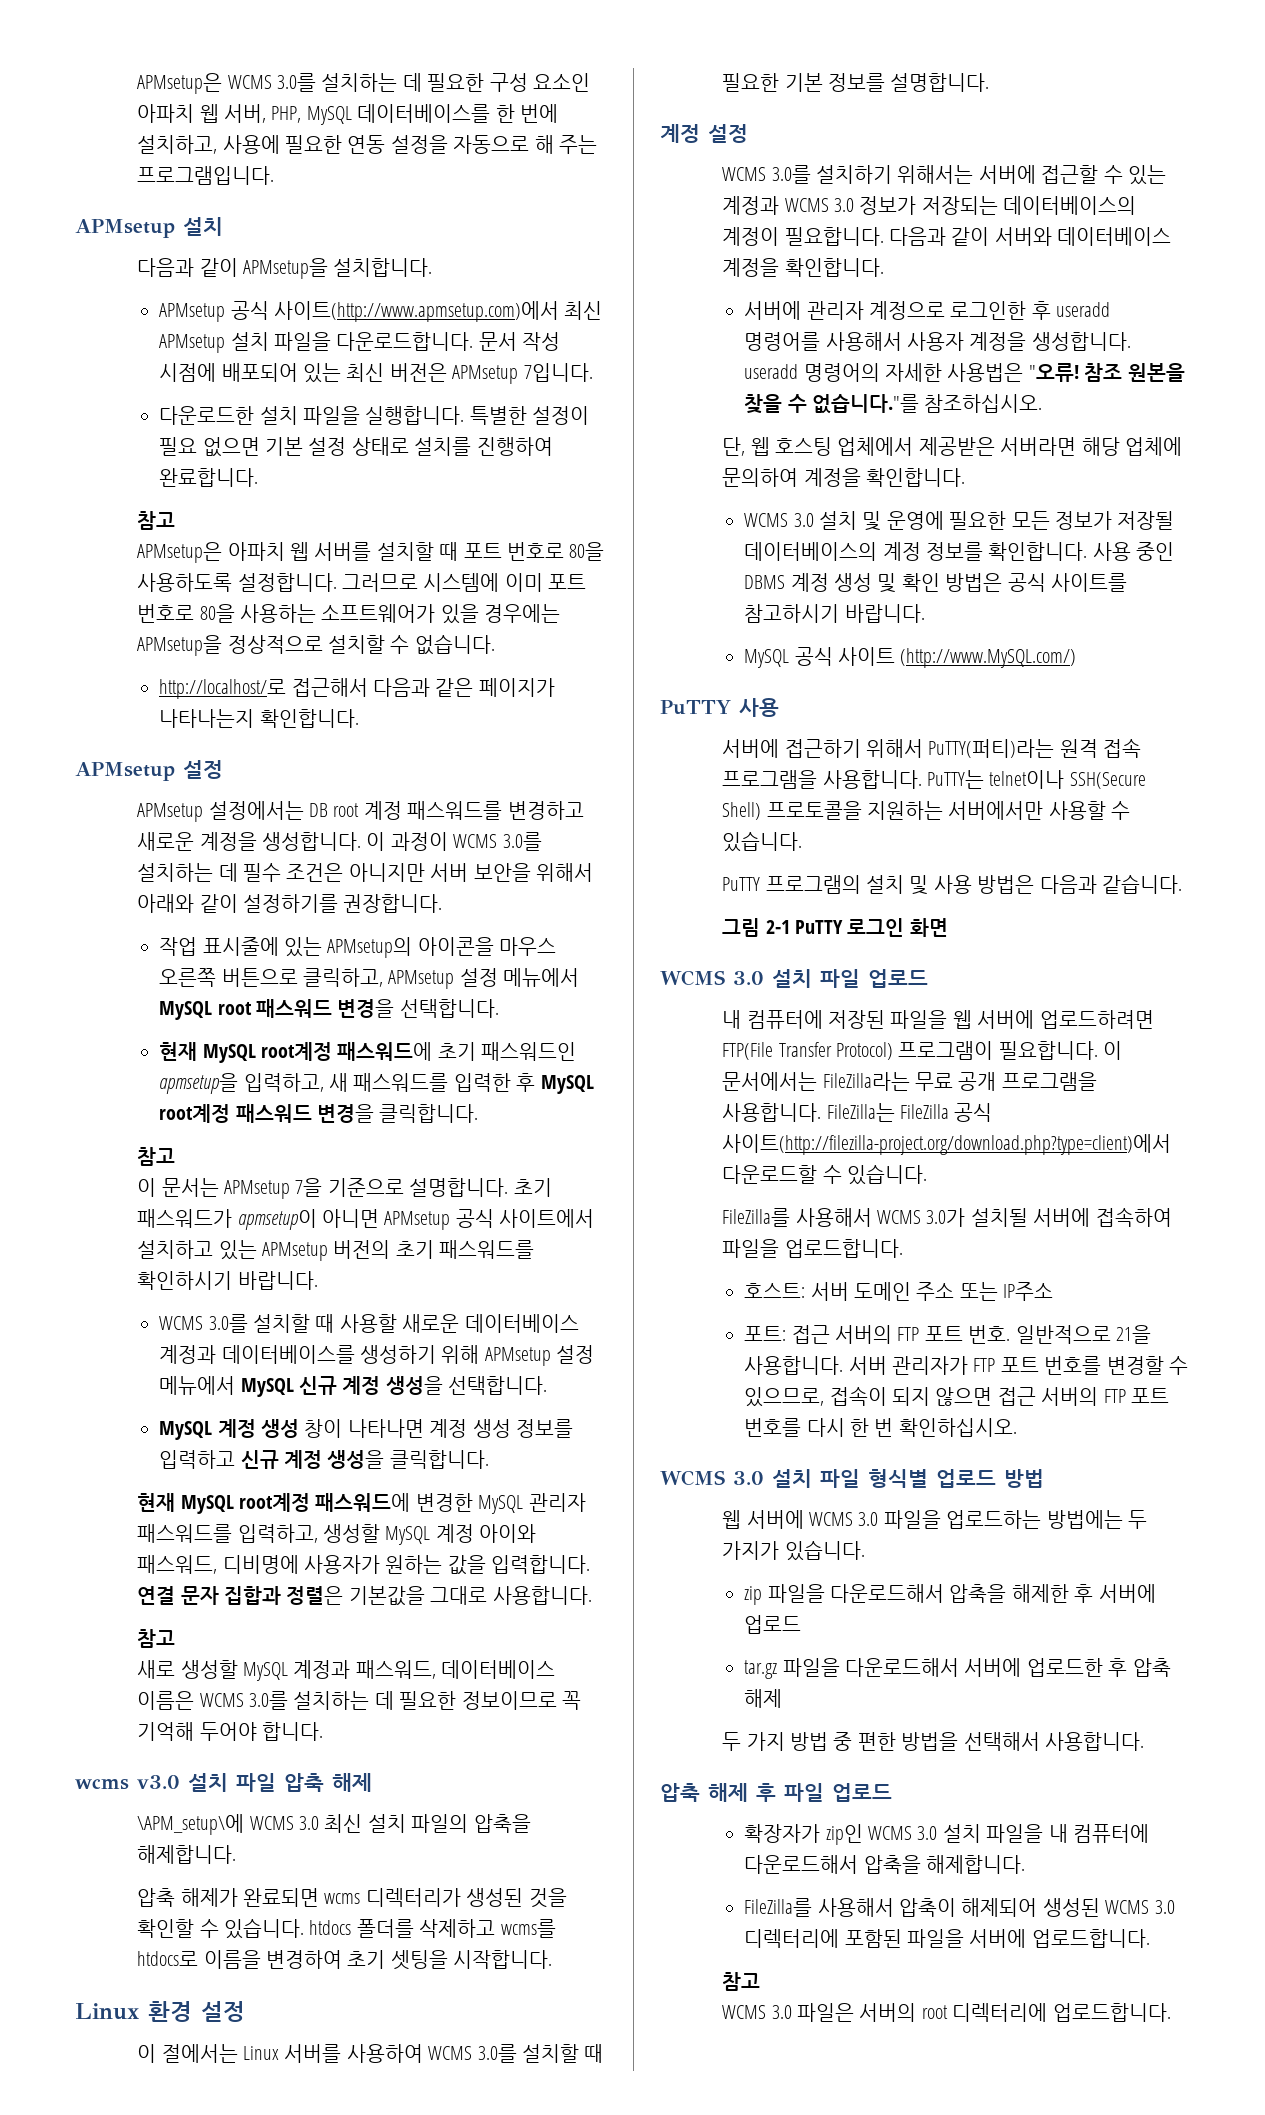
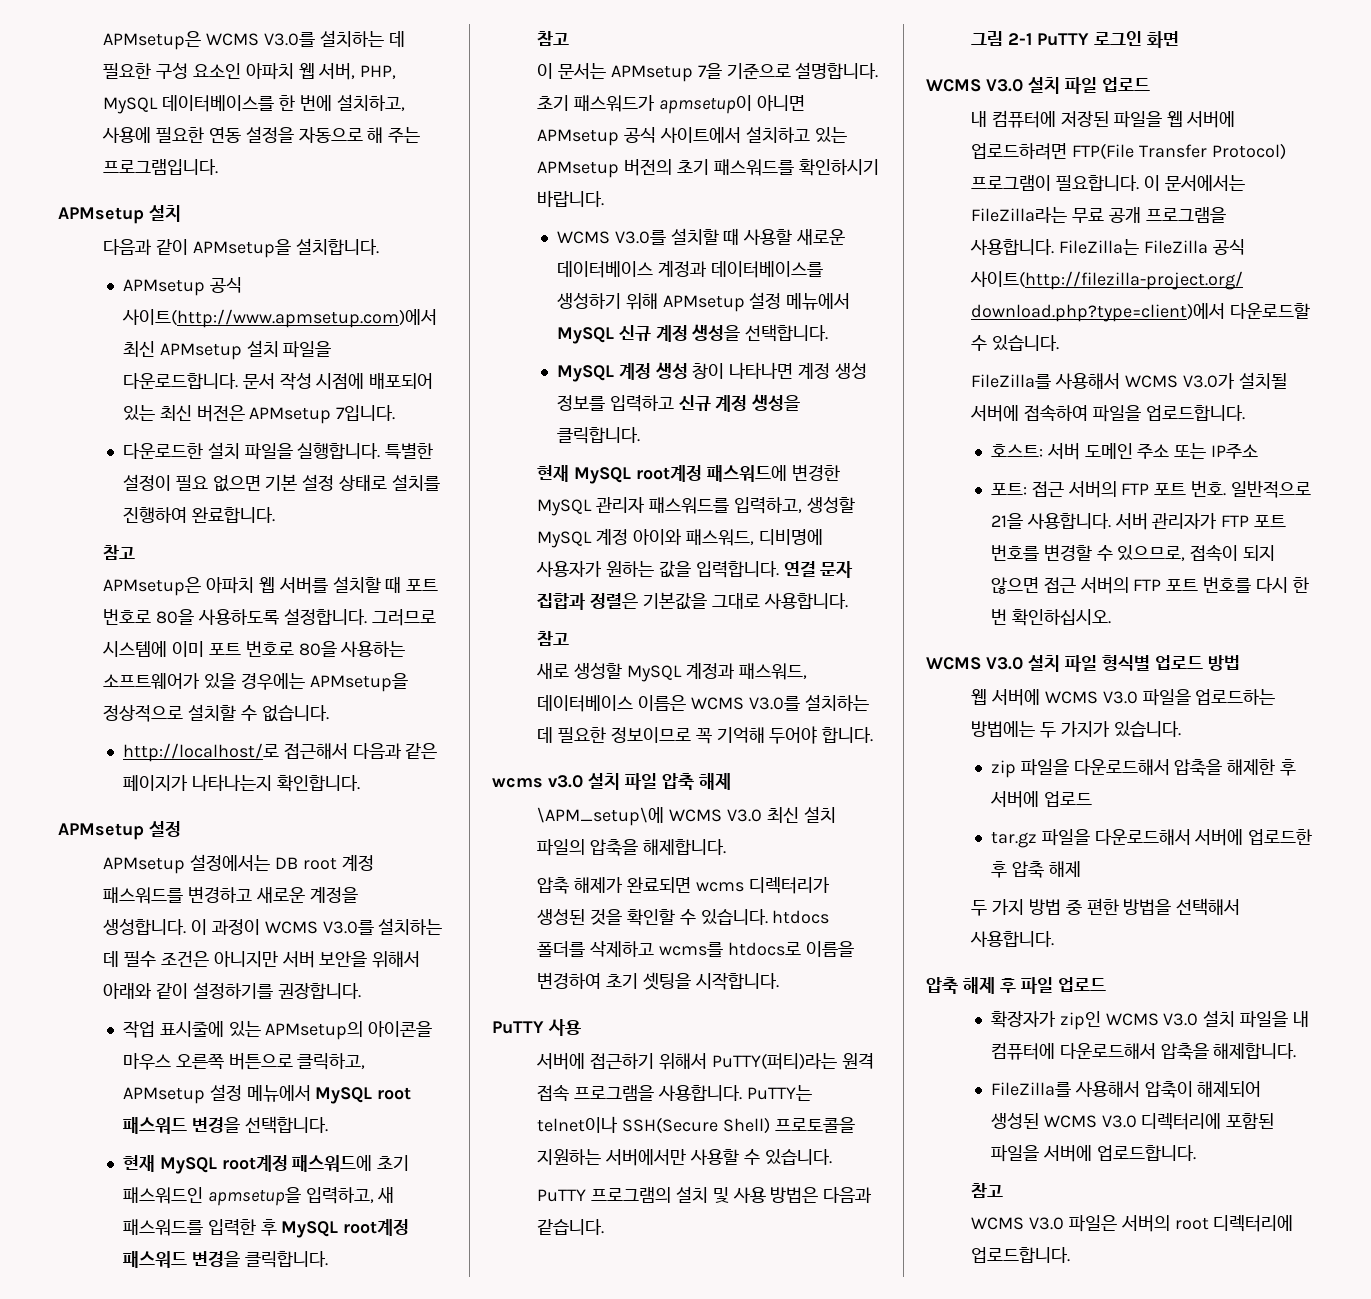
- APMsetup은 WCMS 3.0를 설치하는 데 필요한 구성 요소인 아파치 웹 서버, PHP, MySQL 데이터베이스를 한 번에 설치하고, 사용에 필요한 연동 설정을 자동으로 해 주는 프로그램입니다.
+ APMsetup은 WCMS V3.0를 설치하는 데 필요한 구성 요소인 아파치 웹 서버, PHP, MySQL 데이터베이스를 한 번에 설치하고, 사용에 필요한 연동 설정을 자동으로 해 주는 프로그램입니다.
- 이 과정이 WCMS 3.0를 설치하는 데 필수 조건은 아니지만 서버 보안을 위해서 아래와 같이 설정하기를 권장합니다.
+ 이 과정이 WCMS V3.0를 설치하는 데 필수 조건은 아니지만 서버 보안을 위해서 아래와 같이 설정하기를 권장합니다.
- WCMS 3.0를 설치할 때 사용할 새로운 데이터베이스 계정과 데이터베이스를 생성하기 위해 APMsetup 설정 메뉴에서 MySQL 신규 계정 생성을 선택합니다.
+ WCMS V3.0를 설치할 때 사용할 새로운 데이터베이스 계정과 데이터베이스를 생성하기 위해 APMsetup 설정 메뉴에서 MySQL 신규 계정 생성을 선택합니다.
- 새로 생성할 MySQL 계정과 패스워드, 데이터베이스 이름은 WCMS 3.0를 설치하는 데 필요한 정보이므로 꼭 기억해 두어야 합니다.
+ 새로 생성할 MySQL 계정과 패스워드, 데이터베이스 이름은 WCMS V3.0를 설치하는 데 필요한 정보이므로 꼭 기억해 두어야 합니다.
- \APM_setup\에 WCMS 3.0 최신 설치 파일의 압축을 해제합니다.
+ \APM_setup\에 WCMS V3.0 최신 설치 파일의 압축을 해제합니다.
- Linux 환경 설정
- 이 절에서는 Linux 서버를 사용하여 WCMS 3.0를 설치할 때 필요한 기본 정보를 설명합니다.
- 계정 설정
- WCMS 3.0를 설치하기 위해서는 서버에 접근할 수 있는 계정과 WCMS 3.0 정보가 저장되는 데이터베이스의 계정이 필요합니다. 다음과 같이 서버와 데이터베이스 계정을 확인합니다.
- 서버에 관리자 계정으로 로그인한 후 useradd 명령어를 사용해서 사용자 계정을 생성합니다. useradd 명령어의 자세한 사용법은 "오류! 참조 원본을 찾을 수 없습니다."를 참조하십시오.
- 단, 웹 호스팅 업체에서 제공받은 서버라면 해당 업체에 문의하여 계정을 확인합니다.
- WCMS 3.0 설치 및 운영에 필요한 모든 정보가 저장될 데이터베이스의 계정 정보를 확인합니다. 사용 중인 DBMS 계정 생성 및 확인 방법은 공식 사이트를 참고하시기 바랍니다.
- MySQL 공식 사이트 (http://www.MySQL.com/)
- WCMS 3.0 설치 파일 업로드
+ WCMS V3.0 설치 파일 업로드
- FileZilla를 사용해서 WCMS 3.0가 설치될 서버에 접속하여 파일을 업로드합니다.
+ FileZilla를 사용해서 WCMS V3.0가 설치될 서버에 접속하여 파일을 업로드합니다.
- WCMS 3.0 설치 파일 형식별 업로드 방법
+ WCMS V3.0 설치 파일 형식별 업로드 방법
- 웹 서버에 WCMS 3.0 파일을 업로드하는 방법에는 두 가지가 있습니다.
+ 웹 서버에 WCMS V3.0 파일을 업로드하는 방법에는 두 가지가 있습니다.
- 확장자가 zip인 WCMS 3.0 설치 파일을 내 컴퓨터에 다운로드해서 압축을 해제합니다.
+ 확장자가 zip인 WCMS V3.0 설치 파일을 내 컴퓨터에 다운로드해서 압축을 해제합니다.
- FileZilla를 사용해서 압축이 해제되어 생성된 WCMS 3.0 디렉터리에 포함된 파일을 서버에 업로드합니다.
+ FileZilla를 사용해서 압축이 해제되어 생성된 WCMS V3.0 디렉터리에 포함된 파일을 서버에 업로드합니다.
- WCMS 3.0 파일은 서버의 root 디렉터리에 업로드합니다.
+ WCMS V3.0 파일은 서버의 root 디렉터리에 업로드합니다.

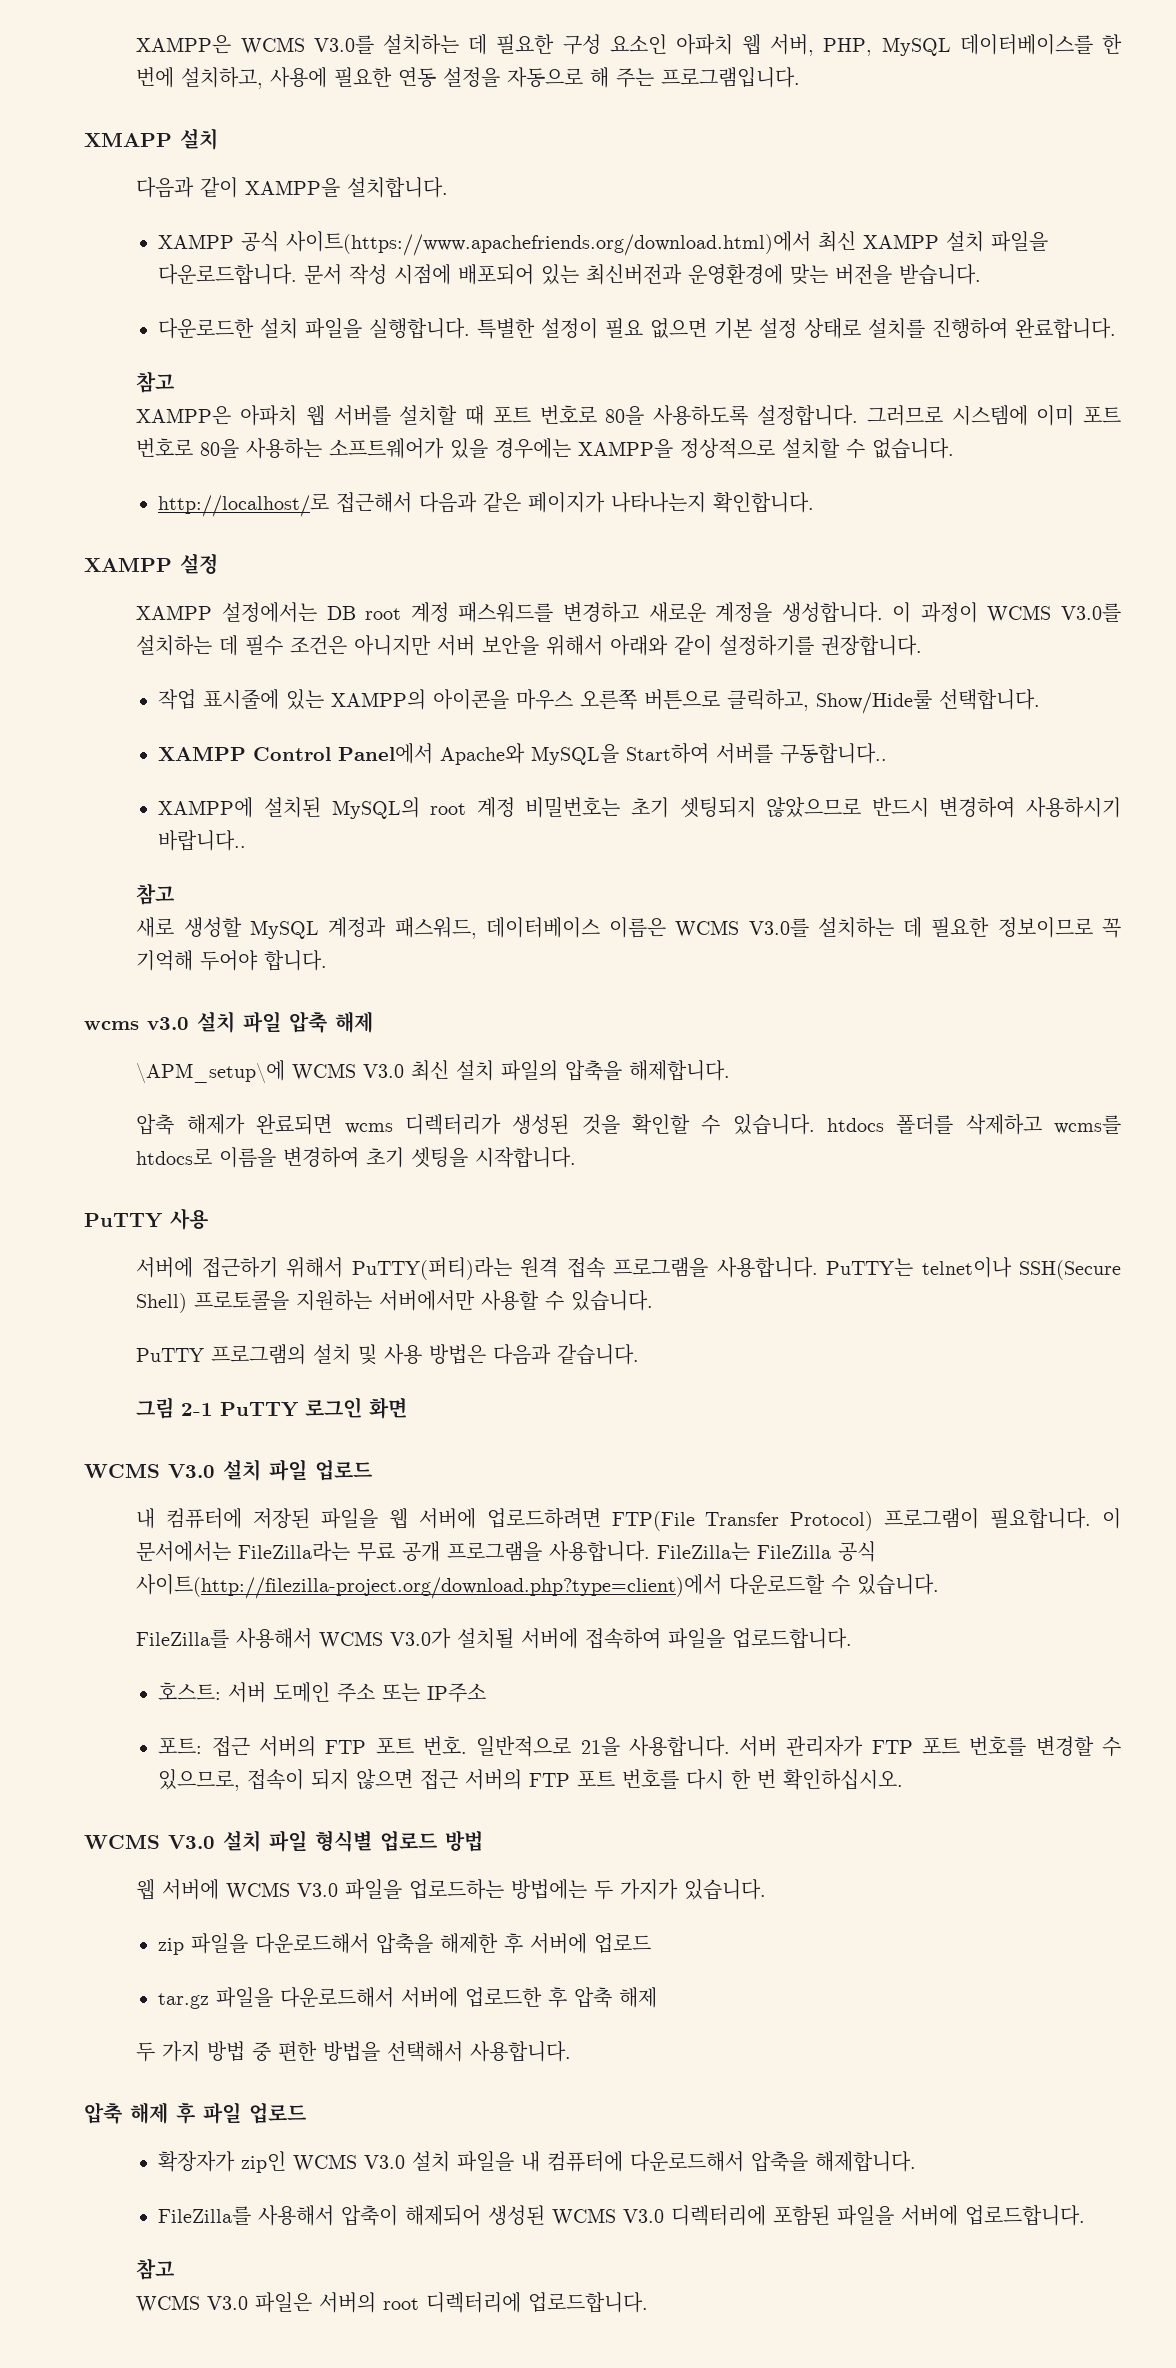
- APMsetup은 WCMS V3.0를 설치하는 데 필요한 구성 요소인 아파치 웹 서버, PHP, MySQL 데이터베이스를 한 번에 설치하고, 사용에 필요한 연동 설정을 자동으로 해 주는 프로그램입니다.
- APMsetup 설치
+ XAMPP은 WCMS V3.0를 설치하는 데 필요한 구성 요소인 아파치 웹 서버, PHP, MySQL 데이터베이스를 한 번에 설치하고, 사용에 필요한 연동 설정을 자동으로 해 주는 프로그램입니다.
+ XMAPP 설치
- 다음과 같이 APMsetup을 설치합니다.
+ 다음과 같이 XAMPP을 설치합니다.
- APMsetup 공식 사이트(http://www.apmsetup.com)에서 최신 APMsetup 설치 파일을 다운로드합니다.
+ XAMPP 공식 사이트(https://www.apachefriends.org/download.html)에서 최신 XAMPP 설치 파일을 다운로드합니다.
- 문서 작성 시점에 배포되어 있는 최신 버전은 APMsetup 7입니다.
+ 문서 작성 시점에 배포되어 있는 최신버전과 운영환경에 맞는 버전을 받습니다.
- APMsetup은 아파치 웹 서버를 설치할 때 포트 번호로 80을 사용하도록 설정합니다.
+ XAMPP은 아파치 웹 서버를 설치할 때 포트 번호로 80을 사용하도록 설정합니다.
- 그러므로 시스템에 이미 포트 번호로 80을 사용하는 소프트웨어가 있을 경우에는 APMsetup을 정상적으로 설치할 수 없습니다.
+ 그러므로 시스템에 이미 포트 번호로 80을 사용하는 소프트웨어가 있을 경우에는 XAMPP을 정상적으로 설치할 수 없습니다.
  http://localhost/로 접근해서 다음과 같은 페이지가 나타나는지 확인합니다.
- APMsetup 설정
+ XAMPP 설정
- APMsetup 설정에서는 DB root 계정 패스워드를 변경하고 새로운 계정을 생성합니다.
+ XAMPP 설정에서는 DB root 계정 패스워드를 변경하고 새로운 계정을 생성합니다.
- 작업 표시줄에 있는 APMsetup의 아이콘을 마우스 오른쪽 버튼으로 클릭하고, APMsetup 설정 메뉴에서 MySQL root 패스워드 변경을 선택합니다.
- 현재 MySQL root계정 패스워드에 초기 패스워드인 apmsetup을 입력하고, 새 패스워드를 입력한 후 MySQL root계정 패스워드 변경을 클릭합니다.
- 참고
- 이 문서는 APMsetup 7을 기준으로 설명합니다. 초기 패스워드가 apmsetup이 아니면 APMsetup 공식 사이트에서 설치하고 있는 APMsetup 버전의 초기 패스워드를 확인하시기 바랍니다.
- WCMS V3.0를 설치할 때 사용할 새로운 데이터베이스 계정과 데이터베이스를 생성하기 위해 APMsetup 설정 메뉴에서 MySQL 신규 계정 생성을 선택합니다.
- MySQL 계정 생성 창이 나타나면 계정 생성 정보를 입력하고 신규 계정 생성을 클릭합니다.
- 현재 MySQL root계정 패스워드에 변경한 MySQL 관리자 패스워드를 입력하고, 생성할 MySQL 계정 아이와 패스워드, 디비명에 사용자가 원하는 값을 입력합니다. 연결 문자 집합과 정렬은 기본값을 그대로 사용합니다.
+ 작업 표시줄에 있는 XAMPP의 아이콘을 마우스 오른쪽 버튼으로 클릭하고, Show/Hide룰 선택합니다.
+ XAMPP Control Panel에서 Apache와 MySQL을 Start하여 서버를 구동합니다..
+ XAMPP에 설치된 MySQL의 root 계정 비밀번호는 초기 셋팅되지 않았으므로 반드시 변경하여 사용하시기 바랍니다..

